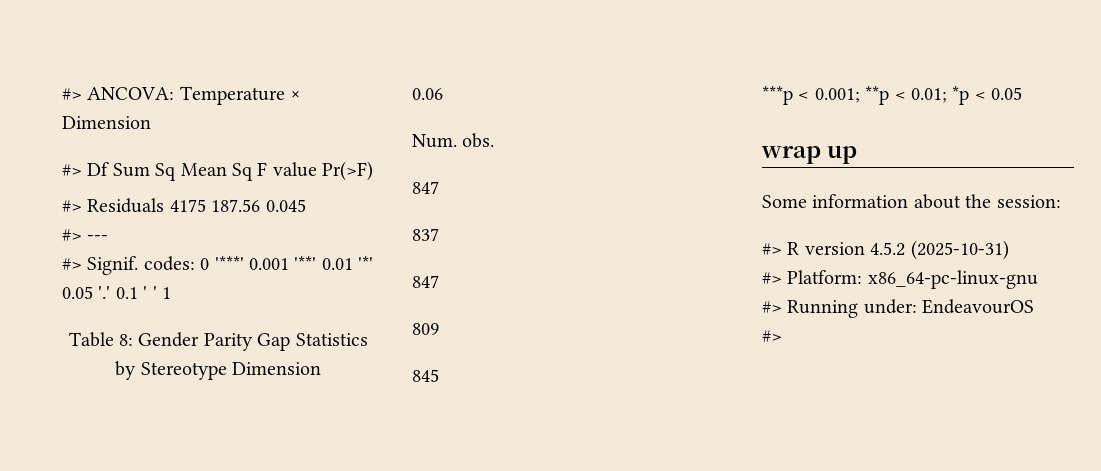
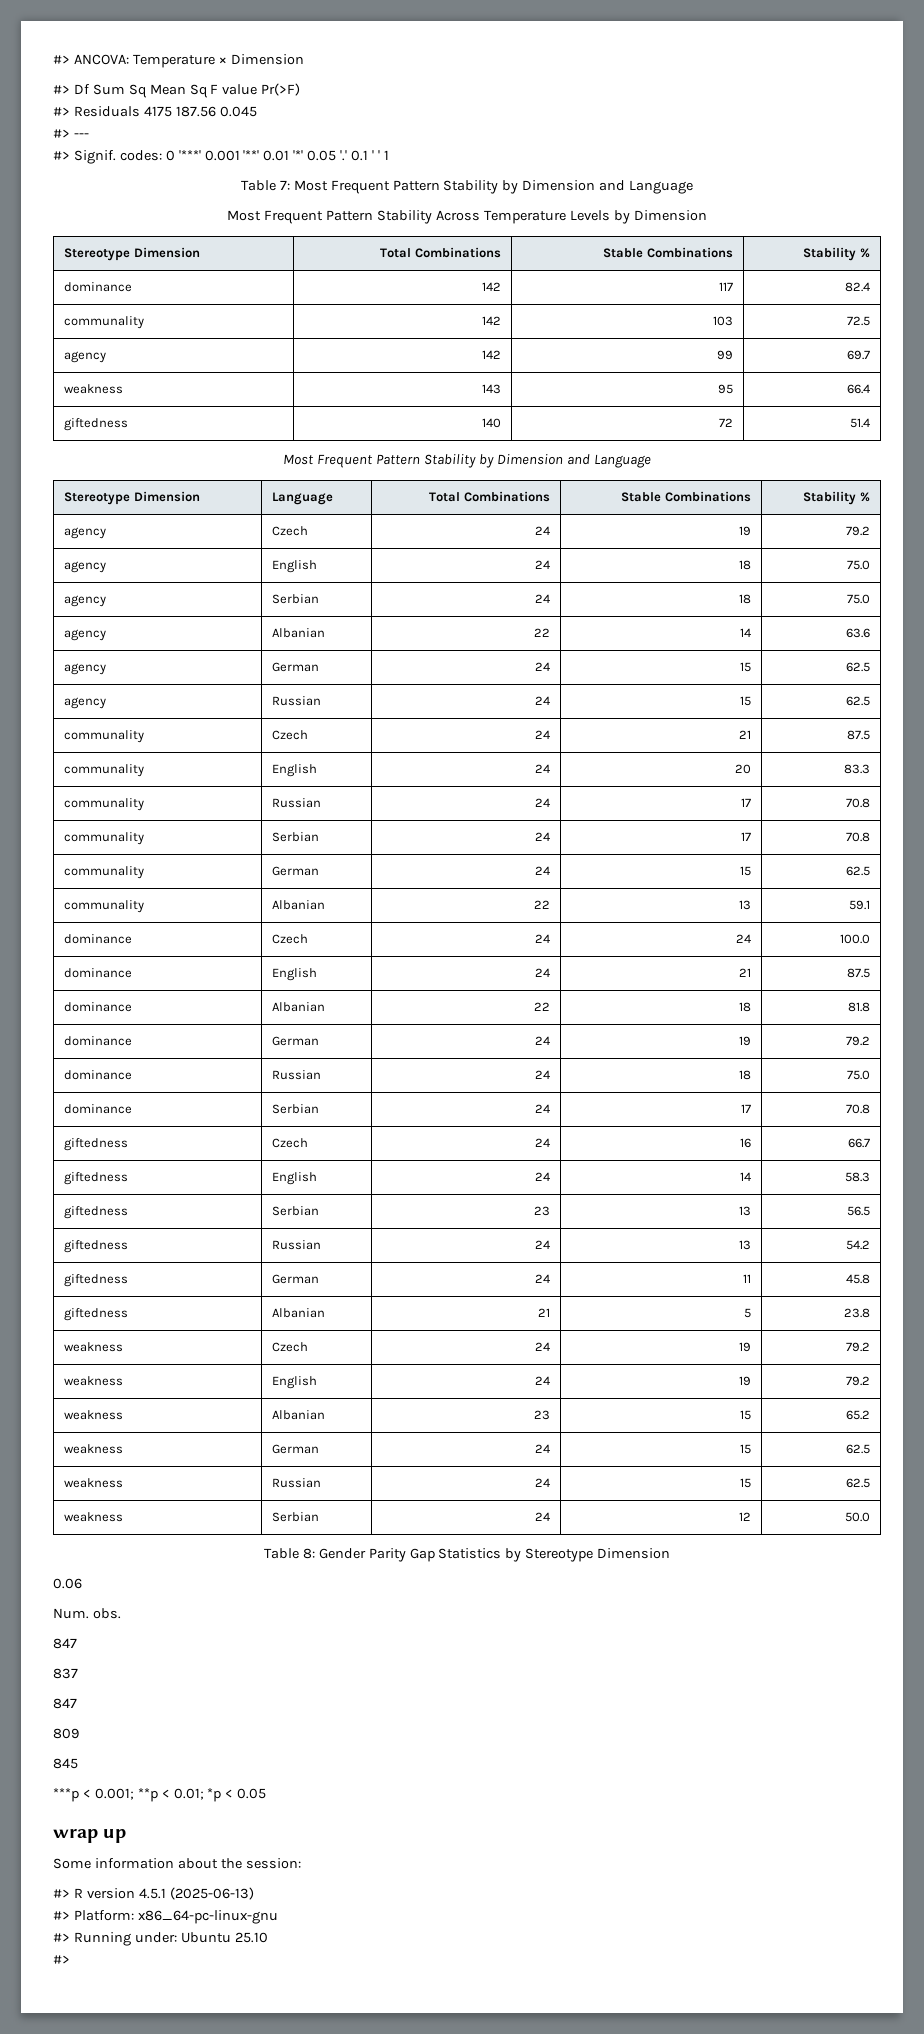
+ Table 7: Most Frequent Pattern Stability by Dimension and Language
+ Most Frequent Pattern Stability Across Temperature Levels by Dimension
+ Stereotype Dimension | Total Combinations | Stable Combinations | Stability %
+ dominance | 142 | 117 | 82.4
+ communality | 142 | 103 | 72.5
+ agency | 142 | 99 | 69.7
+ weakness | 143 | 95 | 66.4
+ giftedness | 140 | 72 | 51.4
+ Most Frequent Pattern Stability by Dimension and Language
+ Stereotype Dimension | Language | Total Combinations | Stable Combinations | Stability %
+ agency | Czech | 24 | 19 | 79.2
+ agency | English | 24 | 18 | 75.0
+ agency | Serbian | 24 | 18 | 75.0
+ agency | Albanian | 22 | 14 | 63.6
+ agency | German | 24 | 15 | 62.5
+ agency | Russian | 24 | 15 | 62.5
+ communality | Czech | 24 | 21 | 87.5
+ communality | English | 24 | 20 | 83.3
+ communality | Russian | 24 | 17 | 70.8
+ communality | Serbian | 24 | 17 | 70.8
+ communality | German | 24 | 15 | 62.5
+ communality | Albanian | 22 | 13 | 59.1
+ dominance | Czech | 24 | 24 | 100.0
+ dominance | English | 24 | 21 | 87.5
+ dominance | Albanian | 22 | 18 | 81.8
+ dominance | German | 24 | 19 | 79.2
+ dominance | Russian | 24 | 18 | 75.0
+ dominance | Serbian | 24 | 17 | 70.8
+ giftedness | Czech | 24 | 16 | 66.7
+ giftedness | English | 24 | 14 | 58.3
+ giftedness | Serbian | 23 | 13 | 56.5
+ giftedness | Russian | 24 | 13 | 54.2
+ giftedness | German | 24 | 11 | 45.8
+ giftedness | Albanian | 21 | 5 | 23.8
+ weakness | Czech | 24 | 19 | 79.2
+ weakness | English | 24 | 19 | 79.2
+ weakness | Albanian | 23 | 15 | 65.2
+ weakness | German | 24 | 15 | 62.5
+ weakness | Russian | 24 | 15 | 62.5
+ weakness | Serbian | 24 | 12 | 50.0
- #> R version 4.5.2 (2025-10-31)
+ #> R version 4.5.1 (2025-06-13)
- #> Running under: EndeavourOS
+ #> Running under: Ubuntu 25.10

